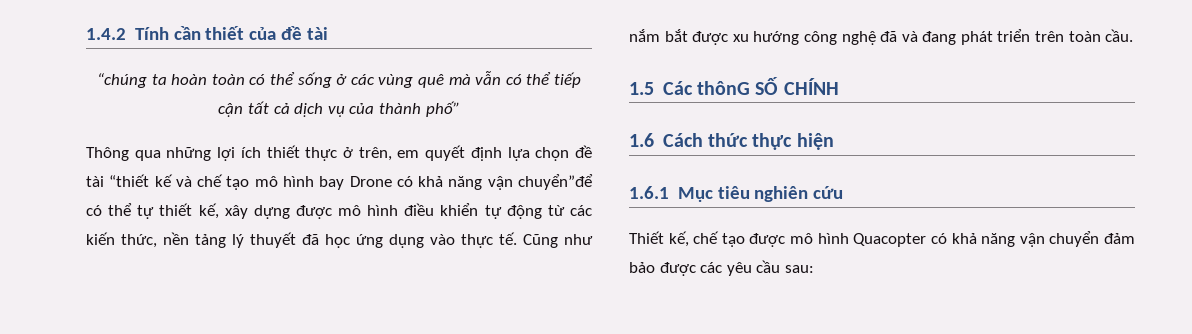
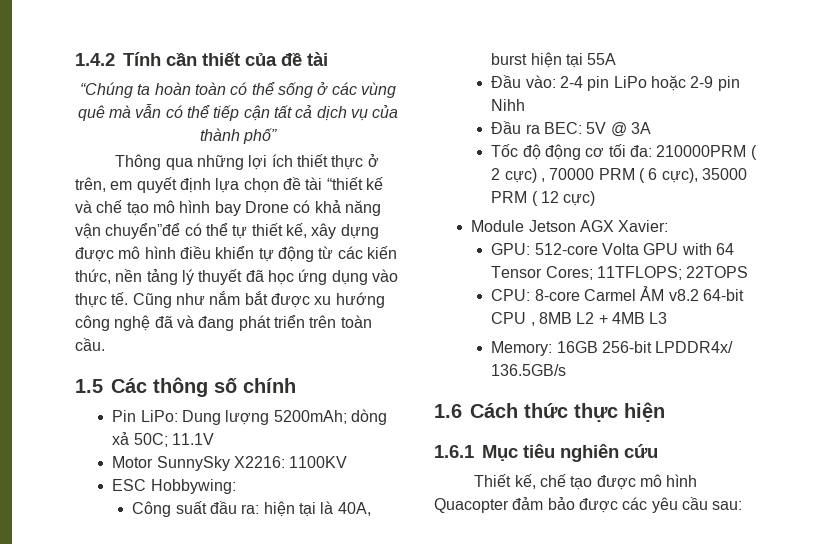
- “chúng ta hoàn toàn có thể sống ở các vùng quê mà vẫn có thể tiếp cận tất cả dịch vụ của thành phố”
+ “Chúng ta hoàn toàn có thể sống ở các vùng quê mà vẫn có thể tiếp cận tất cả dịch vụ của thành phố”
- 1.5 Các thônG SỐ CHÍNH
+ 1.5 Các thông số chính
+ Pin LiPo: Dung lượng 5200mAh; dòng xả 50C; 11.1V
+ Motor SunnySky X2216: 1100KV
+ ESC Hobbywing:
+ Công suất đầu ra: hiện tại là 40A, burst hiện tại 55A
+ Đầu vào: 2-4 pin LiPo hoặc 2-9 pin Nihh
+ Đầu ra BEC: 5V @ 3A
+ Tốc độ động cơ tối đa: 210000PRM ( 2 cực) , 70000 PRM ( 6 cực), 35000 PRM ( 12 cực)
+ Module Jetson AGX Xavier:
+ GPU: 512-core Volta GPU with 64 Tensor Cores; 11TFLOPS; 22TOPS
+ CPU: 8-core Carmel ẢM v8.2 64-bit CPU , 8MB L2 + 4MB L3
+ Memory: 16GB 256-bit LPDDR4x/ 136.5GB/s
- Thiết kế, chế tạo được mô hình Quacopter có khả năng vận chuyển đảm bảo được các yêu cầu sau:
+ Thiết kế, chế tạo được mô hình Quacopter đảm bảo được các yêu cầu sau:

